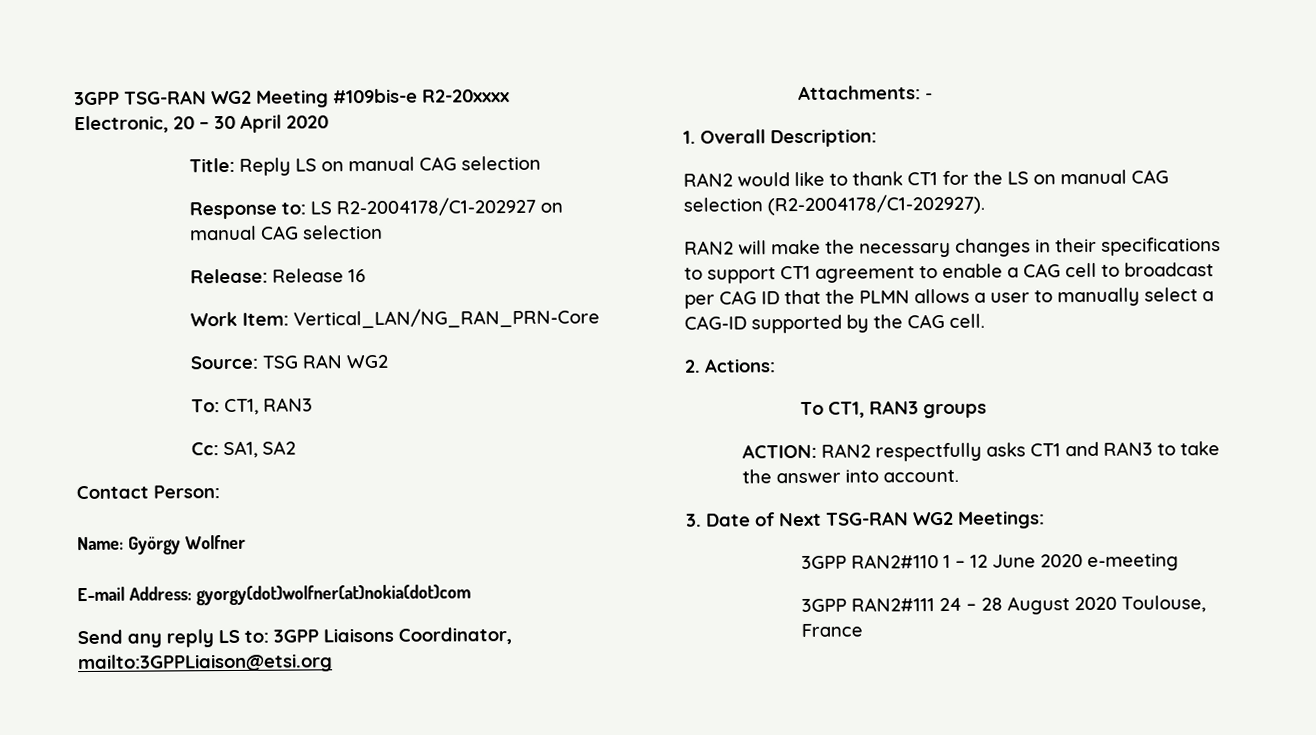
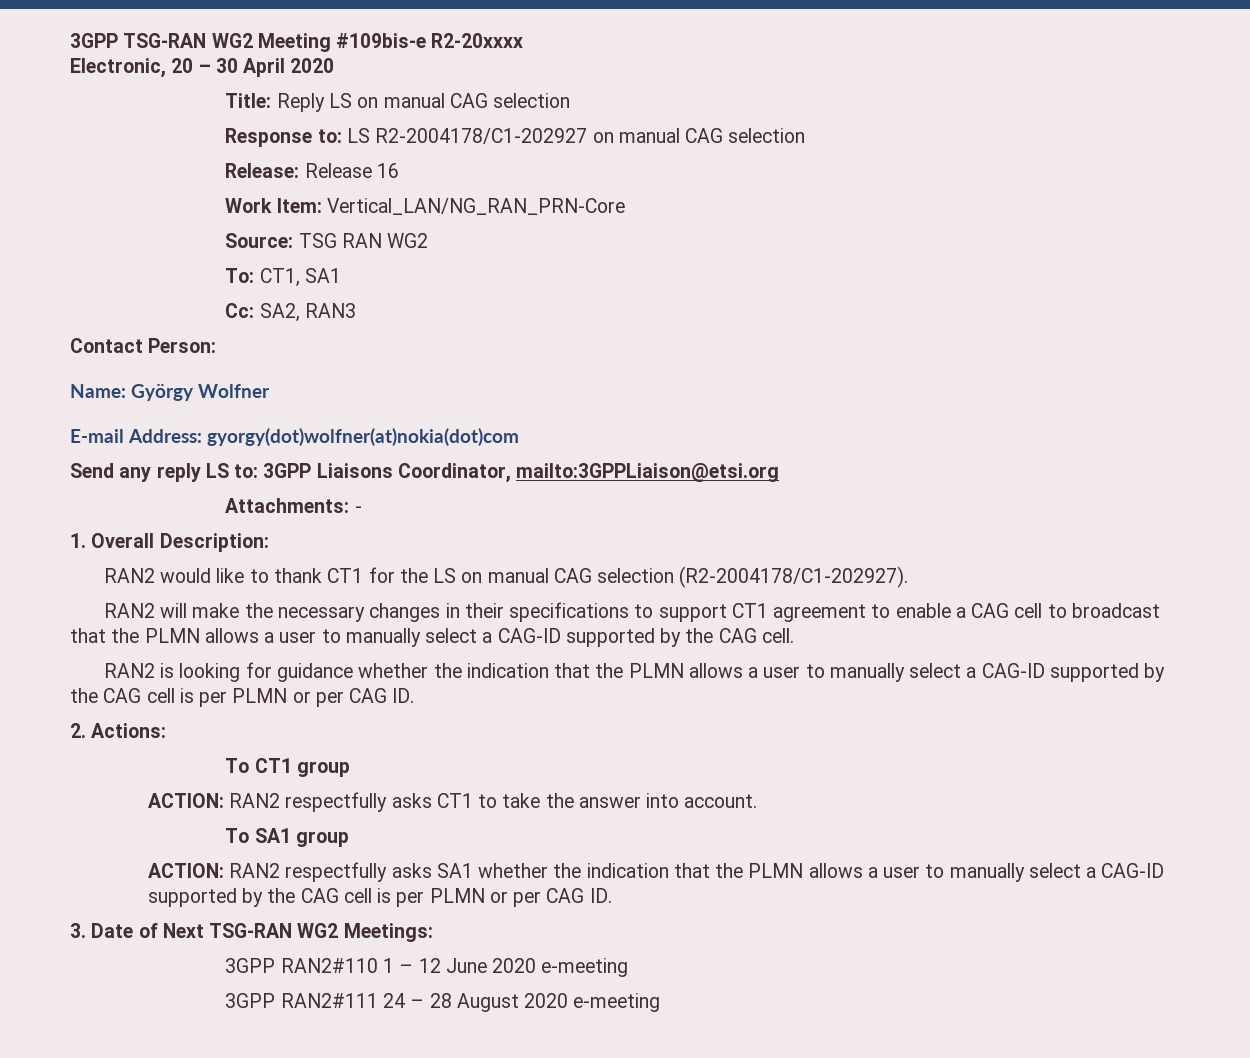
- To: CT1, RAN3
+ To: CT1, SA1
- Cc: SA1, SA2
+ Cc: SA2, RAN3
- RAN2 will make the necessary changes in their specifications to support CT1 agreement to enable a CAG cell to broadcast per CAG ID that the PLMN allows a user to manually select a CAG-ID supported by the CAG cell.
+ RAN2 will make the necessary changes in their specifications to support CT1 agreement to enable a CAG cell to broadcast that the PLMN allows a user to manually select a CAG-ID supported by the CAG cell.
+ RAN2 is looking for guidance whether the indication that the PLMN allows a user to manually select a CAG-ID supported by the CAG cell is per PLMN or per CAG ID.
- To CT1, RAN3 groups
+ To CT1 group
- ACTION: RAN2 respectfully asks CT1 and RAN3 to take the answer into account.
+ ACTION: RAN2 respectfully asks CT1 to take the answer into account.
+ To SA1 group
+ ACTION: RAN2 respectfully asks SA1 whether the indication that the PLMN allows a user to manually select a CAG-ID supported by the CAG cell is per PLMN or per CAG ID.
- 3GPP RAN2#111 24 – 28 August 2020 Toulouse, France
+ 3GPP RAN2#111 24 – 28 August 2020 e-meeting

